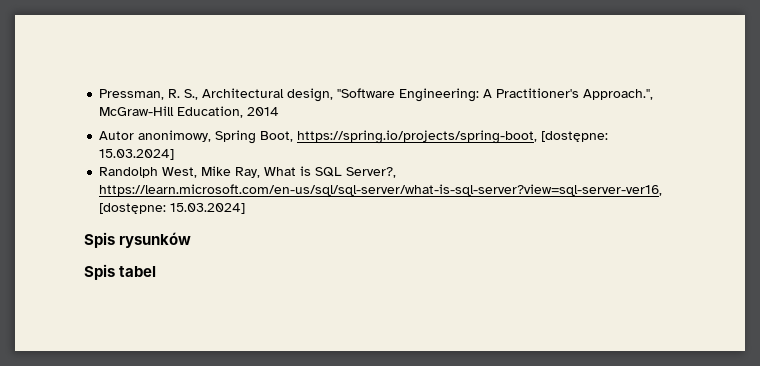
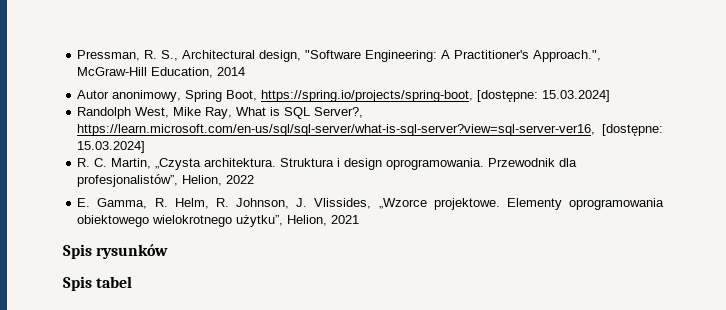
+ R. C. Martin, „Czysta architektura. Struktura i design oprogramowania. Przewodnik dla profesjonalistów”, Helion, 2022
+ E. Gamma, R. Helm, R. Johnson, J. Vlissides, „Wzorce projektowe. Elementy oprogramowania obiektowego wielokrotnego użytku”, Helion, 2021

